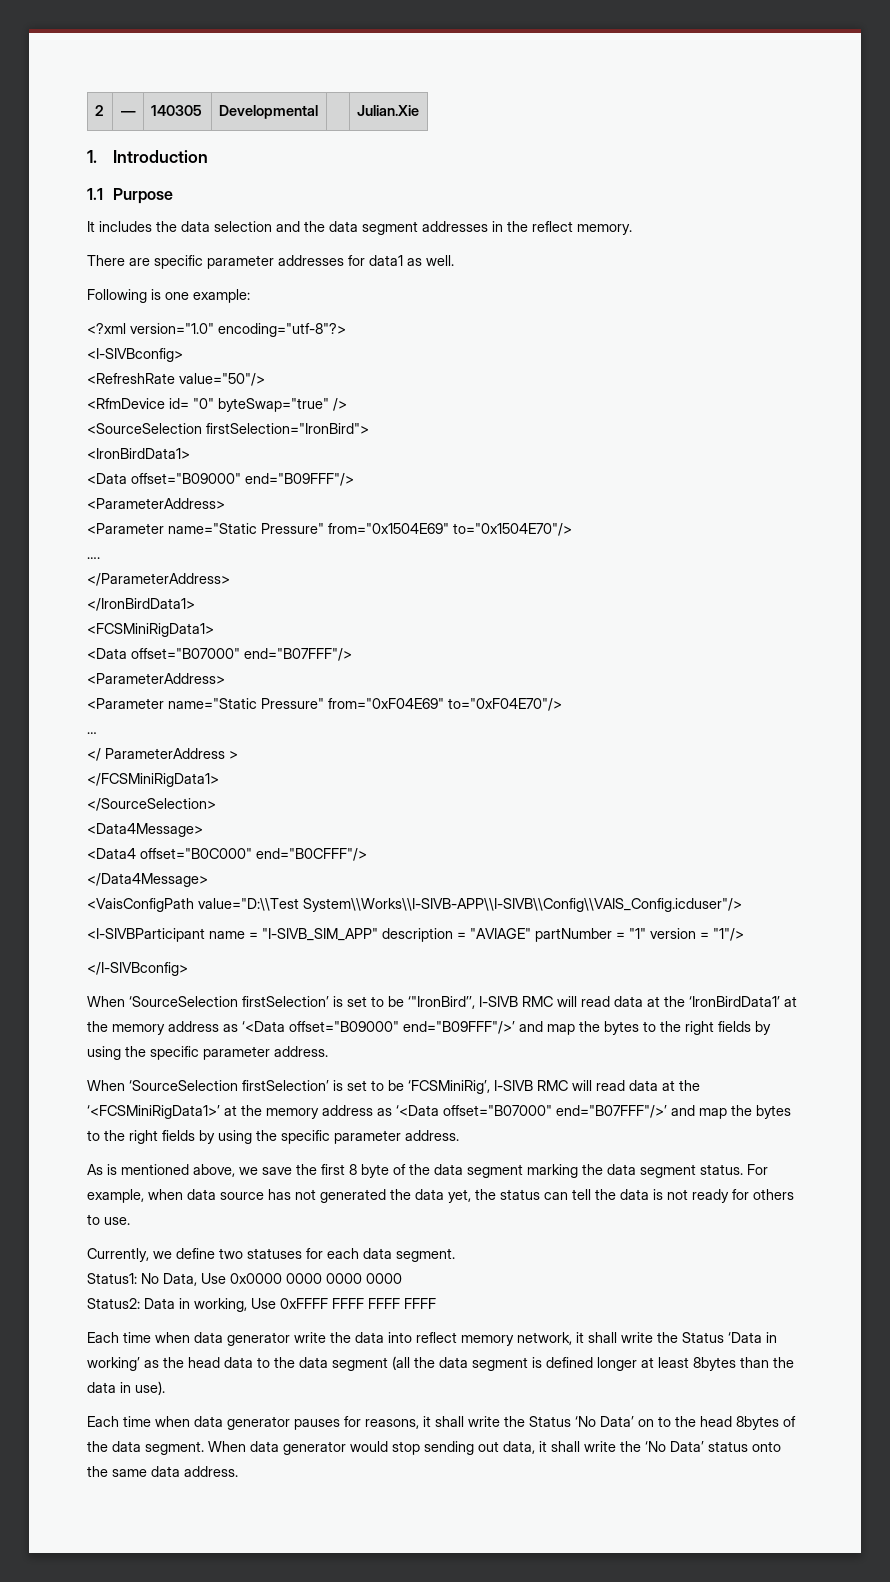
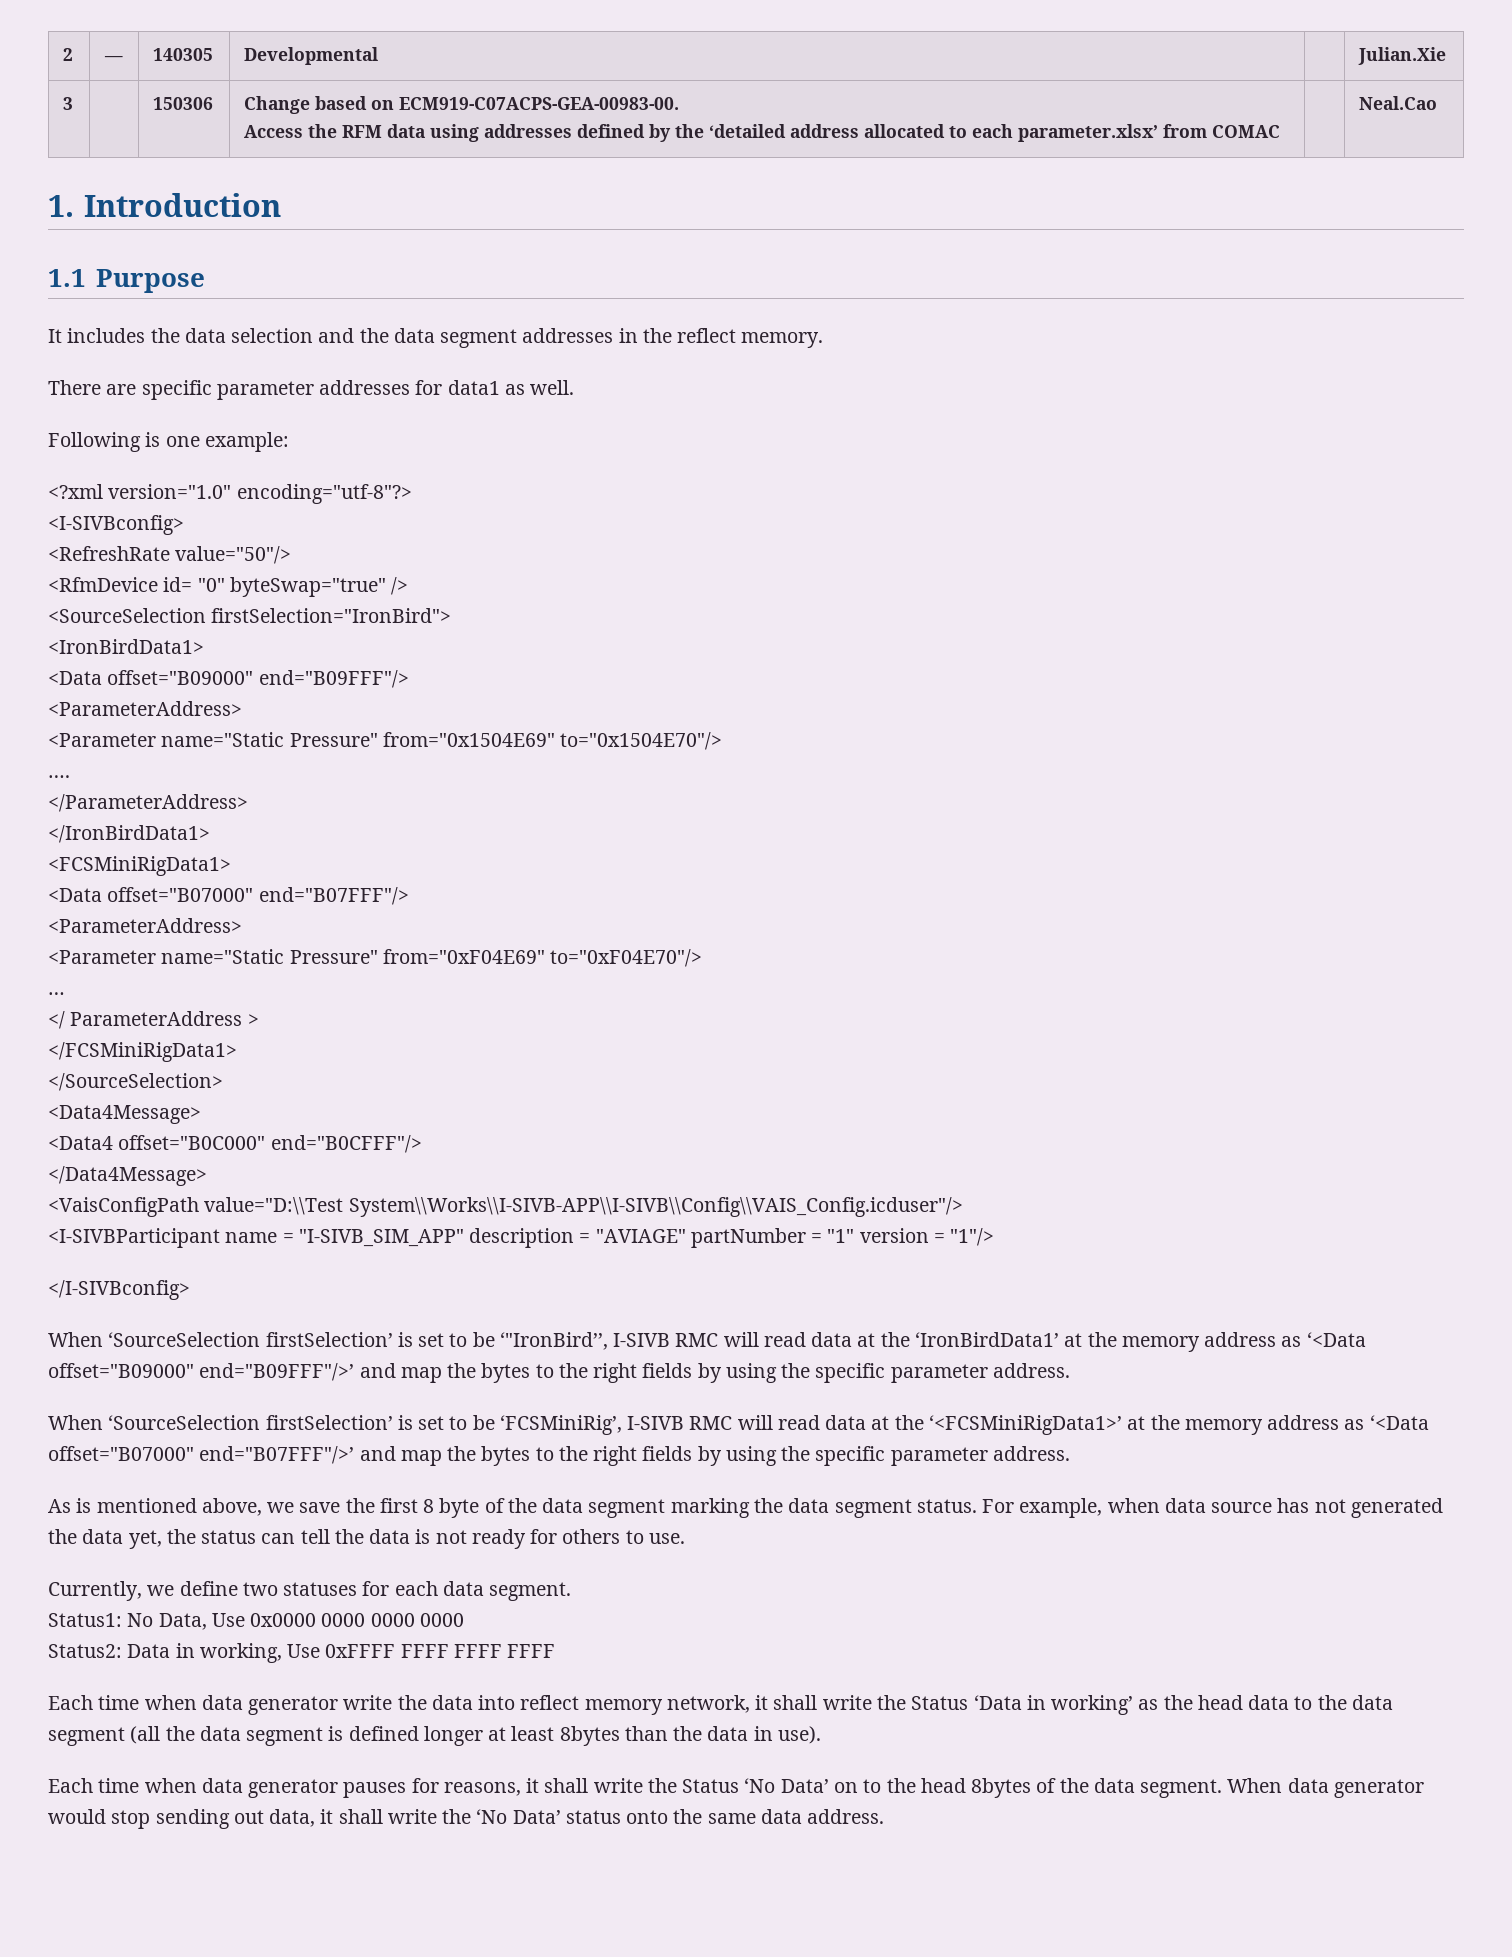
+ 3 | | 150306 | Change based on ECM919-C07ACPS-GEA-00983-00.
+ Access the RFM data using addresses defined by the ‘detailed address allocated to each parameter.xlsx’ from COMAC | | Neal.Cao

